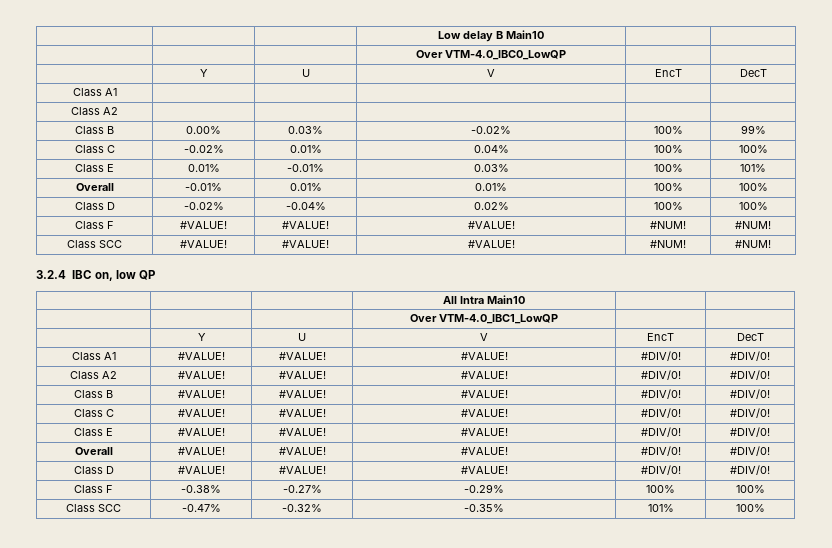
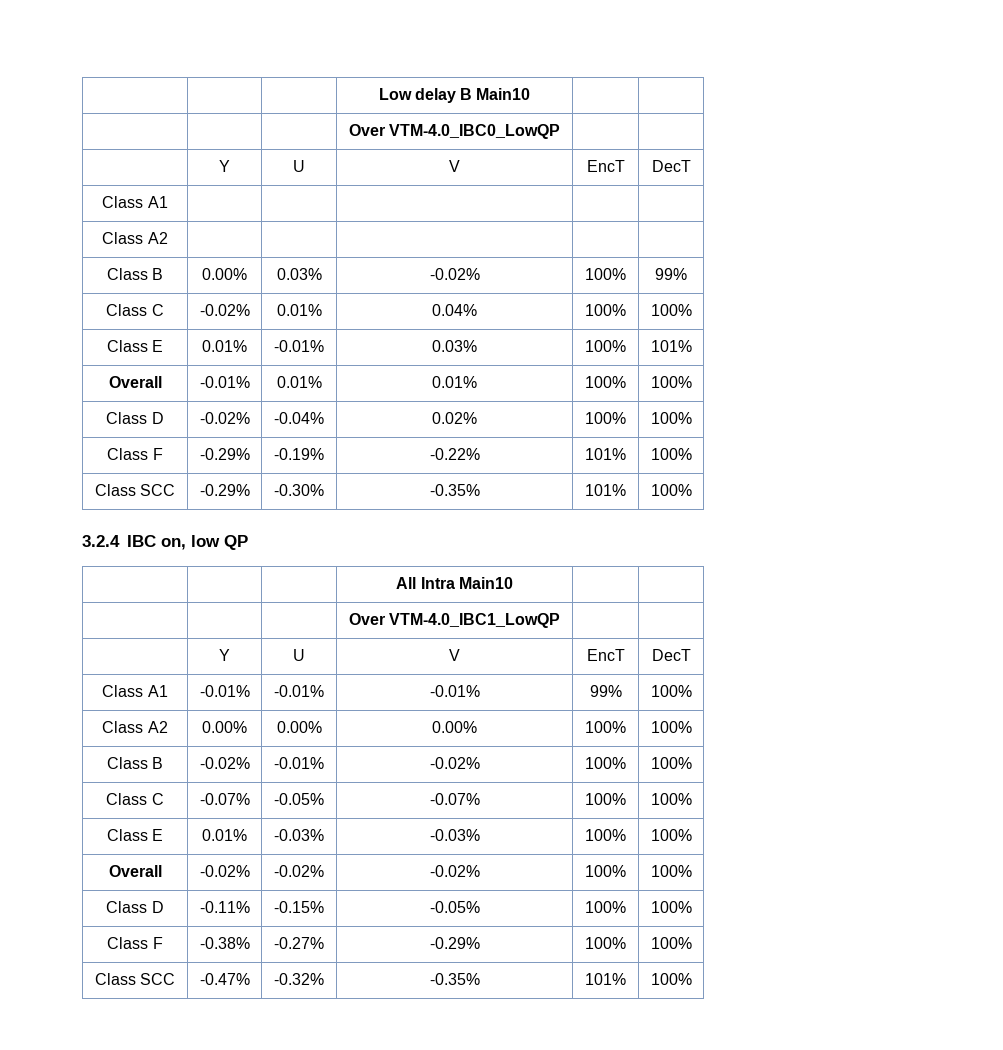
- Class F | #VALUE! | #VALUE! | #VALUE! | #NUM! | #NUM!
- Class SCC | #VALUE! | #VALUE! | #VALUE! | #NUM! | #NUM!
+ Class F | -0.29% | -0.19% | -0.22% | 101% | 100%
+ Class SCC | -0.29% | -0.30% | -0.35% | 101% | 100%
- Class A1 | #VALUE! | #VALUE! | #VALUE! | #DIV/0! | #DIV/0!
- Class A2 | #VALUE! | #VALUE! | #VALUE! | #DIV/0! | #DIV/0!
- Class B | #VALUE! | #VALUE! | #VALUE! | #DIV/0! | #DIV/0!
- Class C | #VALUE! | #VALUE! | #VALUE! | #DIV/0! | #DIV/0!
- Class E | #VALUE! | #VALUE! | #VALUE! | #DIV/0! | #DIV/0!
- Overall | #VALUE! | #VALUE! | #VALUE! | #DIV/0! | #DIV/0!
- Class D | #VALUE! | #VALUE! | #VALUE! | #DIV/0! | #DIV/0!
+ Class A1 | -0.01% | -0.01% | -0.01% | 99% | 100%
+ Class A2 | 0.00% | 0.00% | 0.00% | 100% | 100%
+ Class B | -0.02% | -0.01% | -0.02% | 100% | 100%
+ Class C | -0.07% | -0.05% | -0.07% | 100% | 100%
+ Class E | 0.01% | -0.03% | -0.03% | 100% | 100%
+ Overall | -0.02% | -0.02% | -0.02% | 100% | 100%
+ Class D | -0.11% | -0.15% | -0.05% | 100% | 100%

